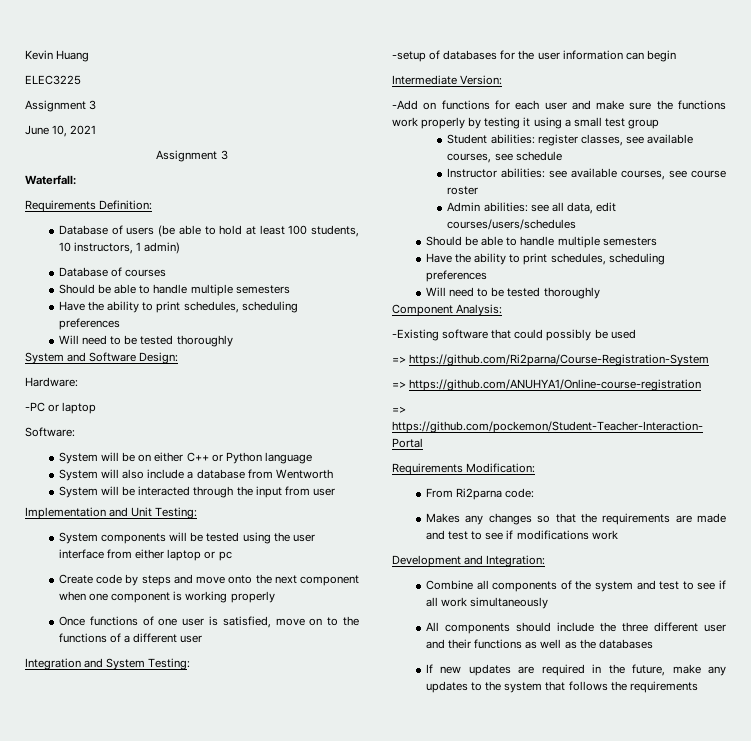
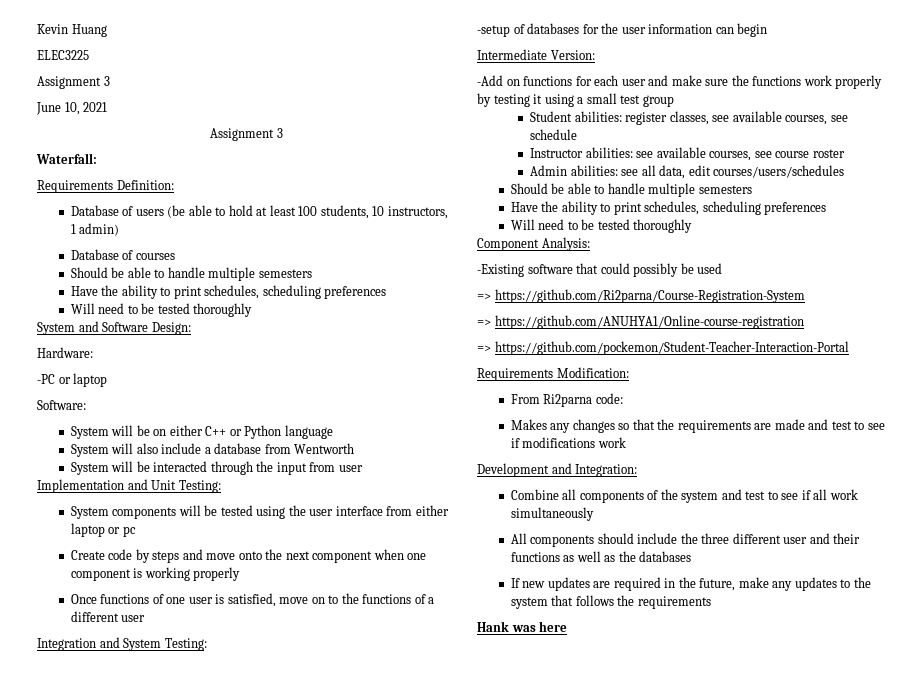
+ Hank was here

